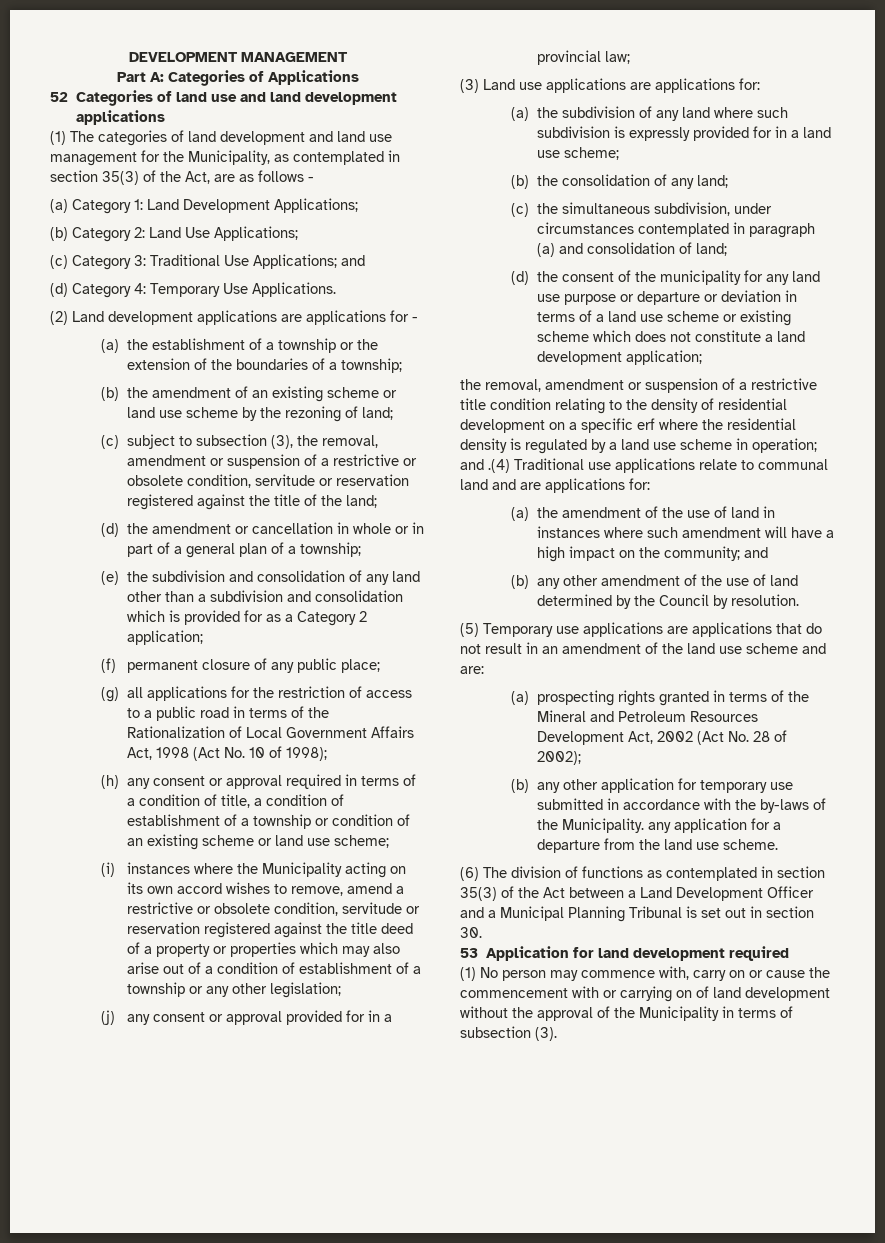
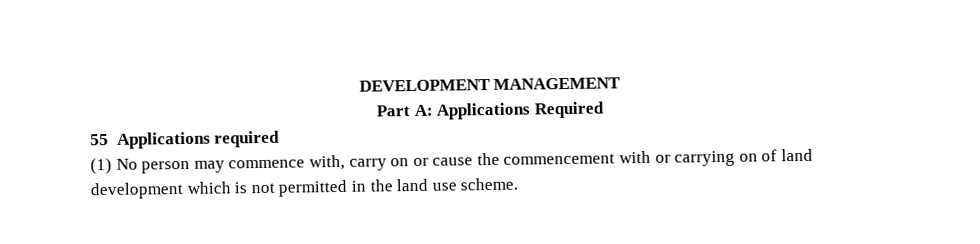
- Part A: Categories of Applications
- 52 Categories of land use and land development applications
- (1) The categories of land development and land use management for the Municipality, as contemplated in section 35(3) of the Act, are as follows -
- (a) Category 1: Land Development Applications;
- (b) Category 2: Land Use Applications;
- (c) Category 3: Traditional Use Applications; and
- (d) Category 4: Temporary Use Applications.
- (2) Land development applications are applications for -
- (a) the establishment of a township or the extension of the boundaries of a township;
- (b) the amendment of an existing scheme or land use scheme by the rezoning of land;
- (c) subject to subsection (3), the removal, amendment or suspension of a restrictive or obsolete condition, servitude or reservation registered against the title of the land;
- (d) the amendment or cancellation in whole or in part of a general plan of a township;
- (e) the subdivision and consolidation of any land other than a subdivision and consolidation which is provided for as a Category 2 application;
- (f) permanent closure of any public place;
- (g) all applications for the restriction of access to a public road in terms of the Rationalization of Local Government Affairs Act, 1998 (Act No. 10 of 1998);
- (h) any consent or approval required in terms of a condition of title, a condition of establishment of a township or condition of an existing scheme or land use scheme;
- (i) instances where the Municipality acting on its own accord wishes to remove, amend a restrictive or obsolete condition, servitude or reservation registered against the title deed of a property or properties which may also arise out of a condition of establishment of a township or any other legislation;
- (j) any consent or approval provided for in a provincial law;
- (3) Land use applications are applications for:
- (a) the subdivision of any land where such subdivision is expressly provided for in a land use scheme;
- (b) the consolidation of any land;
- (c) the simultaneous subdivision, under circumstances contemplated in paragraph (a) and consolidation of land;
- (d) the consent of the municipality for any land use purpose or departure or deviation in terms of a land use scheme or existing scheme which does not constitute a land development application;
- the removal, amendment or suspension of a restrictive title condition relating to the density of residential development on a specific erf where the residential density is regulated by a land use scheme in operation; and .(4) Traditional use applications relate to communal land and are applications for:
- (a) the amendment of the use of land in instances where such amendment will have a high impact on the community; and
- (b) any other amendment of the use of land determined by the Council by resolution.
- (5) Temporary use applications are applications that do not result in an amendment of the land use scheme and are:
- (a) prospecting rights granted in terms of the Mineral and Petroleum Resources Development Act, 2002 (Act No. 28 of 2002);
- (b) any other application for temporary use submitted in accordance with the by-laws of the Municipality. any application for a departure from the land use scheme.
- (6) The division of functions as contemplated in section 35(3) of the Act between a Land Development Officer and a Municipal Planning Tribunal is set out in section 30.
- 53 Application for land development required
+ Part A: Applications Required
+ 55 Applications required
- (1) No person may commence with, carry on or cause the commencement with or carrying on of land development without the approval of the Municipality in terms of subsection (3).
+ (1) No person may commence with, carry on or cause the commencement with or carrying on of land development which is not permitted in the land use scheme.

